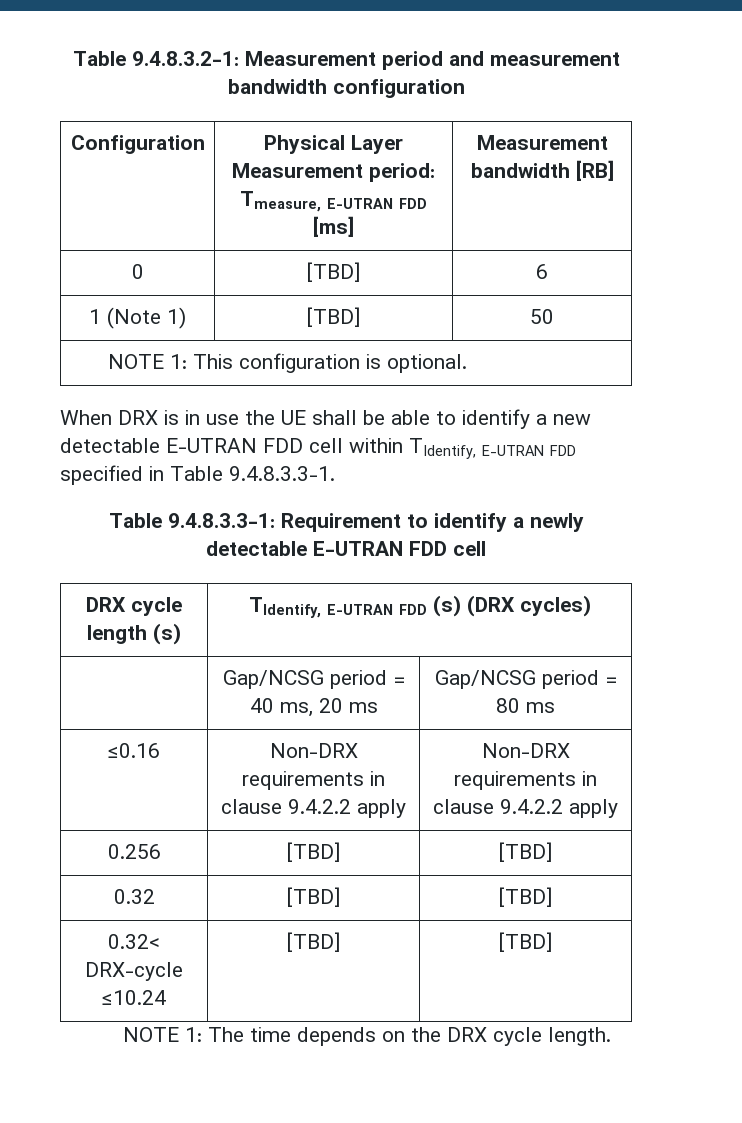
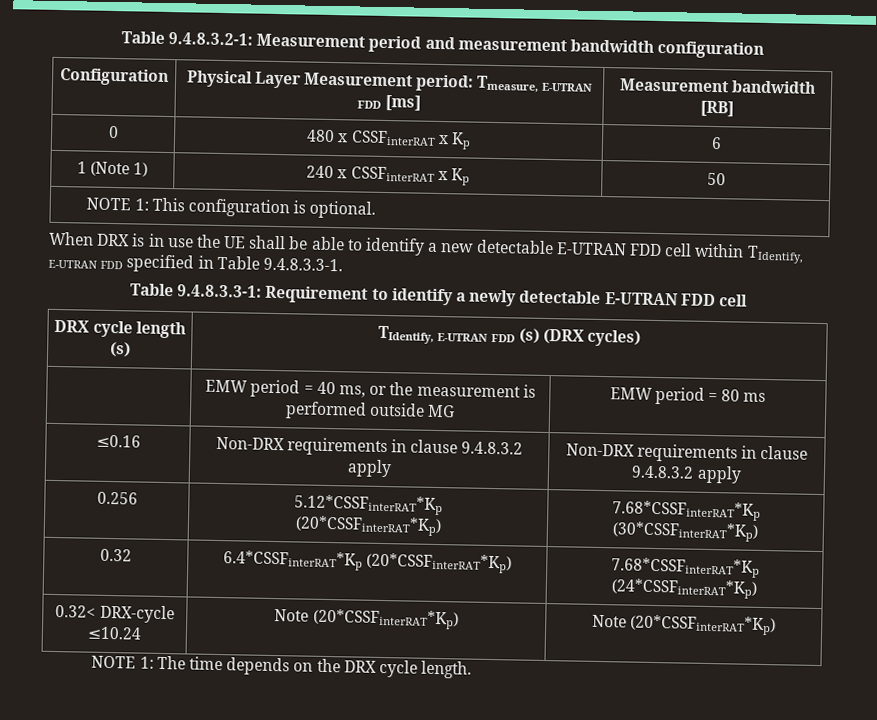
- 0 | [TBD] | 6
+ 0 | 480 x CSSFinterRAT x Kp | 6
- 1 (Note 1) | [TBD] | 50
+ 1 (Note 1) | 240 x CSSFinterRAT x Kp | 50
- | Gap/NCSG period = 40 ms, 20 ms | Gap/NCSG period = 80 ms
+ | EMW period = 40 ms, or the measurement is performed outside MG | EMW period = 80 ms
- ≤0.16 | Non-DRX requirements in clause 9.4.2.2 apply | Non-DRX requirements in clause 9.4.2.2 apply
+ ≤0.16 | Non-DRX requirements in clause 9.4.8.3.2 apply | Non-DRX requirements in clause 9.4.8.3.2 apply
- 0.256 | [TBD] | [TBD]
- 0.32 | [TBD] | [TBD]
+ 0.256 | 5.12*CSSFinterRAT*Kp
+ (20*CSSFinterRAT*Kp) | 7.68*CSSFinterRAT*Kp (30*CSSFinterRAT*Kp)
+ 0.32 | 6.4*CSSFinterRAT*Kp (20*CSSFinterRAT*Kp) | 7.68*CSSFinterRAT*Kp (24*CSSFinterRAT*Kp)
- 0.32< DRX-cycle ≤10.24 | [TBD] | [TBD]
+ 0.32< DRX-cycle ≤10.24 | Note (20*CSSFinterRAT*Kp) | Note (20*CSSFinterRAT*Kp)

